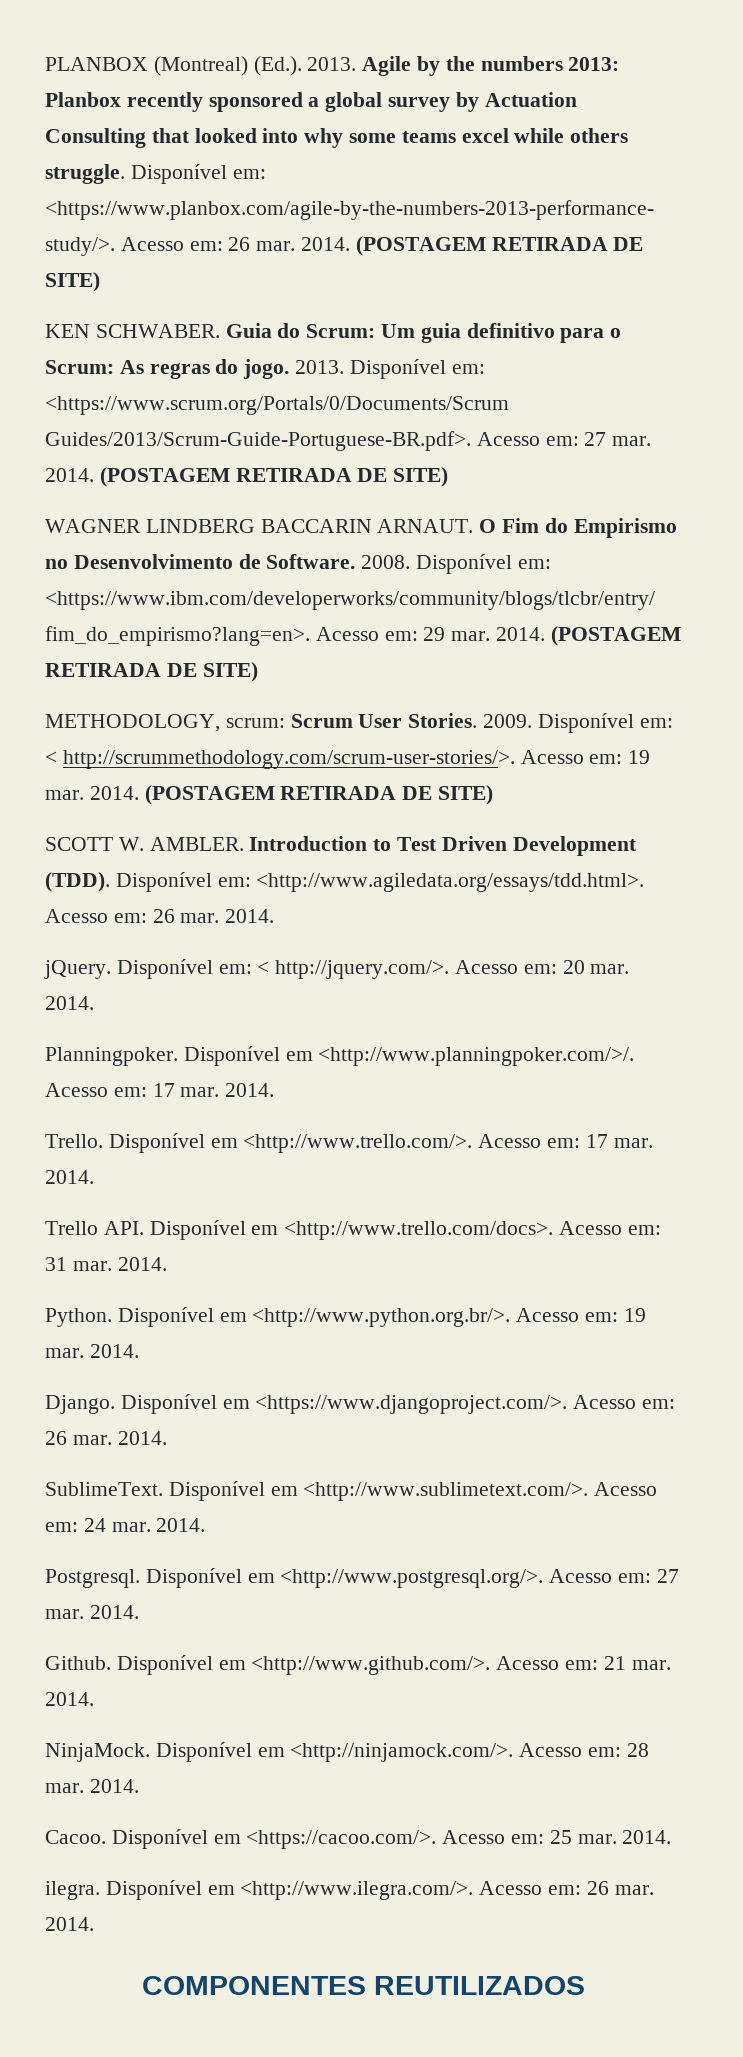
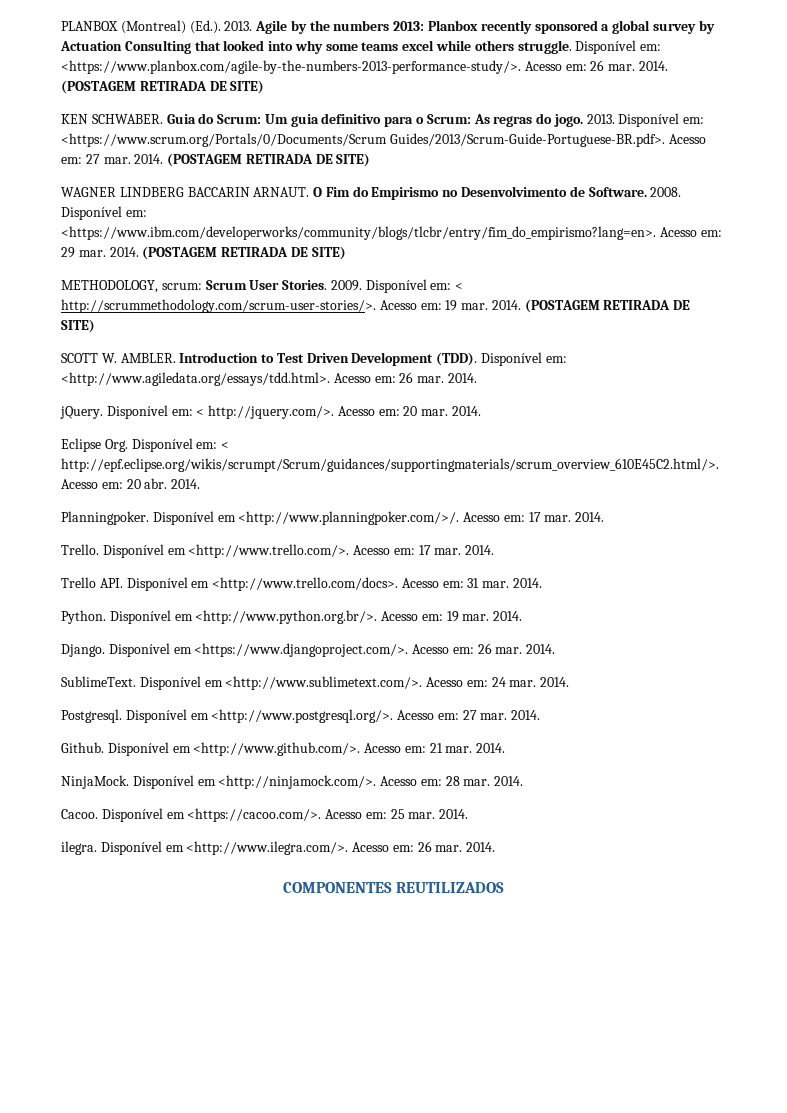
+ Eclipse Org. Disponível em: < http://epf.eclipse.org/wikis/scrumpt/Scrum/guidances/supportingmaterials/scrum_overview_610E45C2.html/>. Acesso em: 20 abr. 2014.

